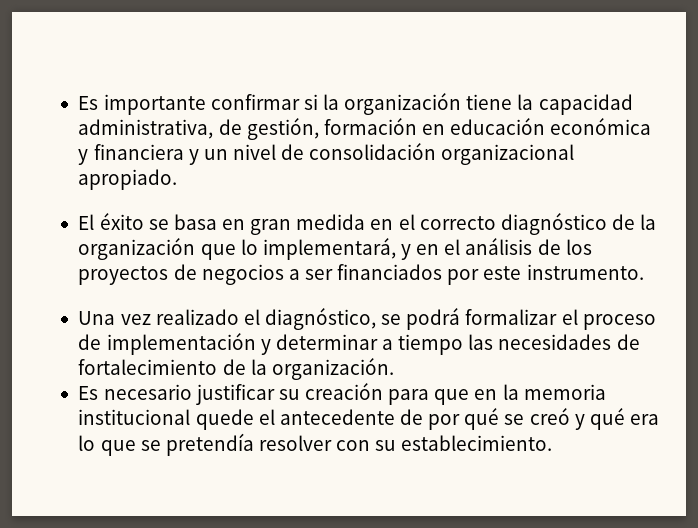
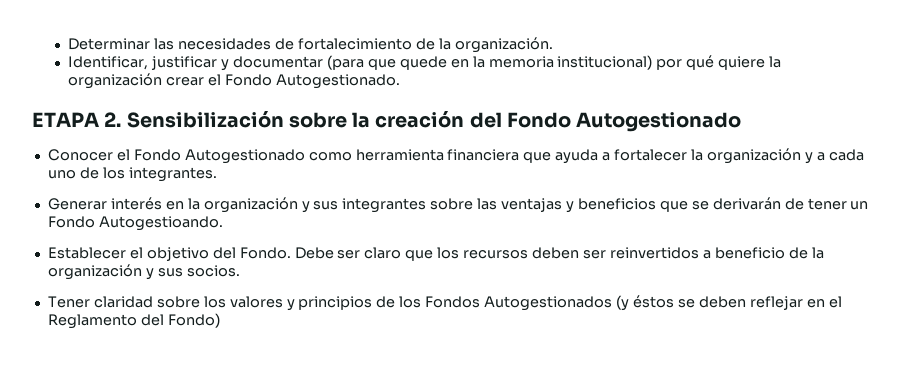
- Es importante confirmar si la organización tiene la capacidad administrativa, de gestión, formación en educación económica y financiera y un nivel de consolidación organizacional apropiado.
- El éxito se basa en gran medida en el correcto diagnóstico de la organización que lo implementará, y en el análisis de los proyectos de negocios a ser financiados por este instrumento.
- Una vez realizado el diagnóstico, se podrá formalizar el proceso de implementación y determinar a tiempo las necesidades de fortalecimiento de la organización.
+ Determinar las necesidades de fortalecimiento de la organización.
- Es necesario justificar su creación para que en la memoria institucional quede el antecedente de por qué se creó y qué era lo que se pretendía resolver con su establecimiento.
+ Identificar, justificar y documentar (para que quede en la memoria institucional) por qué quiere la organización crear el Fondo Autogestionado.
+ ETAPA 2. Sensibilización sobre la creación del Fondo Autogestionado
+ Conocer el Fondo Autogestionado como herramienta financiera que ayuda a fortalecer la organización y a cada uno de los integrantes.
+ Generar interés en la organización y sus integrantes sobre las ventajas y beneficios que se derivarán de tener un Fondo Autogestioando.
+ Establecer el objetivo del Fondo. Debe ser claro que los recursos deben ser reinvertidos a beneficio de la organización y sus socios.
+ Tener claridad sobre los valores y principios de los Fondos Autogestionados (y éstos se deben reflejar en el Reglamento del Fondo)

